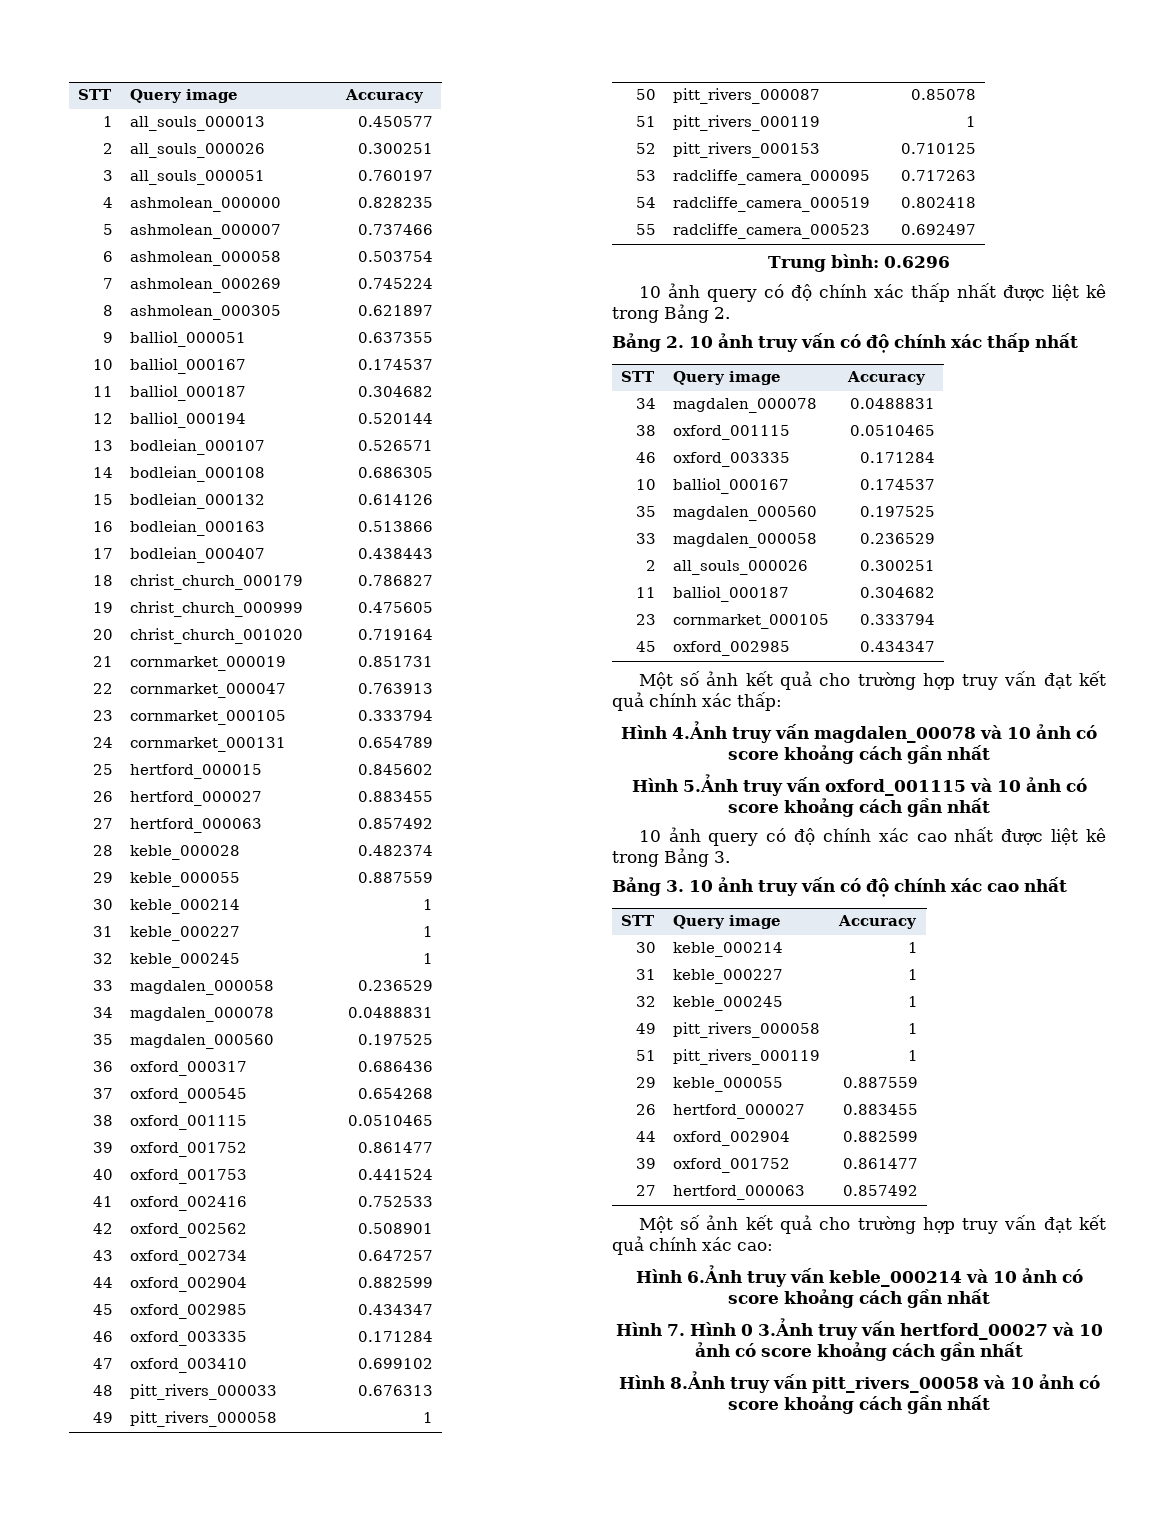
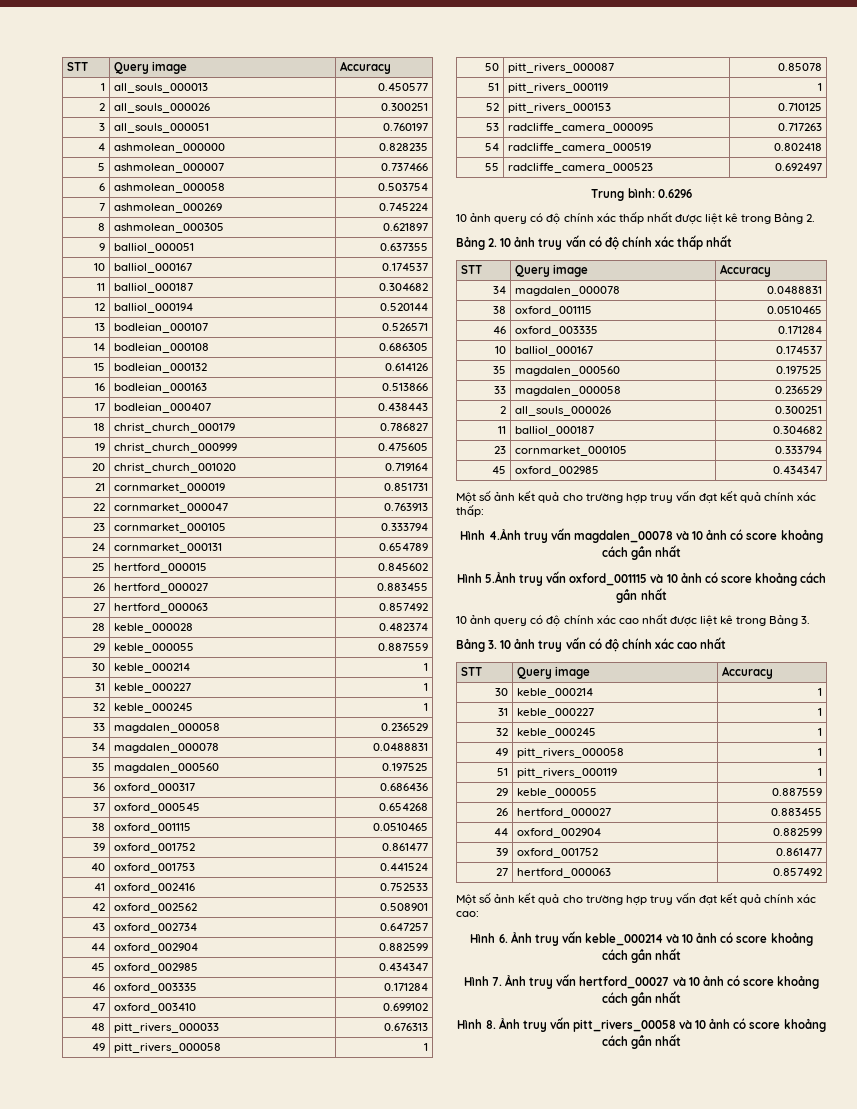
- Hình 6.Ảnh truy vấn keble_000214 và 10 ảnh có score khoảng cách gần nhất
+ Hình 6. Ảnh truy vấn keble_000214 và 10 ảnh có score khoảng cách gần nhất
- Hình 7. Hình 0 3.Ảnh truy vấn hertford_00027 và 10 ảnh có score khoảng cách gần nhất
+ Hình 7. Ảnh truy vấn hertford_00027 và 10 ảnh có score khoảng cách gần nhất
- Hình 8.Ảnh truy vấn pitt_rivers_00058 và 10 ảnh có score khoảng cách gần nhất
+ Hình 8. Ảnh truy vấn pitt_rivers_00058 và 10 ảnh có score khoảng cách gần nhất

